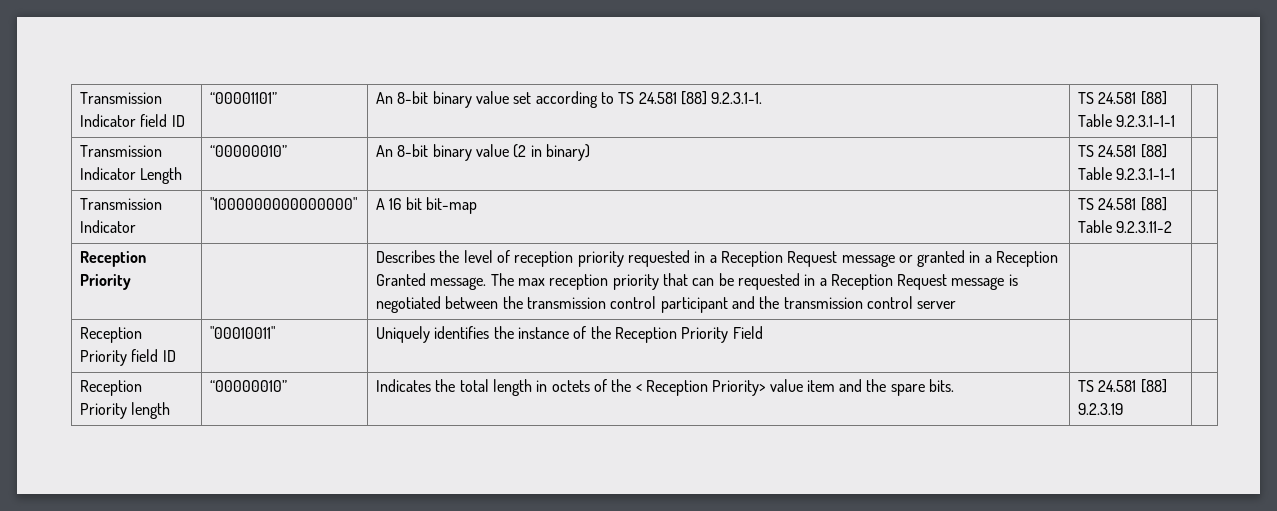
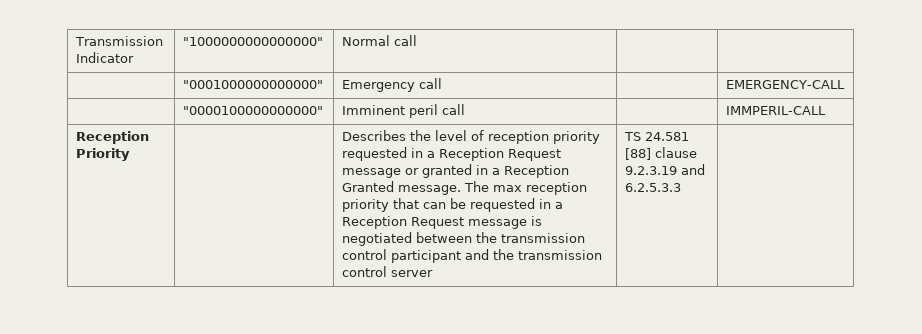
- Transmission Indicator field ID | “00001101” | An 8-bit binary value set according to TS 24.581 [88] 9.2.3.1-1. | TS 24.581 [88] Table 9.2.3.1-1-1 |
- Transmission Indicator Length | “00000010” | An 8-bit binary value (2 in binary) | TS 24.581 [88] Table 9.2.3.1-1-1 |
- Transmission Indicator | "1000000000000000" | A 16 bit bit-map | TS 24.581 [88] Table 9.2.3.11-2 |
+ Transmission Indicator | "1000000000000000" | Normal call | |
+ | "0001000000000000" | Emergency call | | EMERGENCY-CALL
+ | "0000100000000000" | Imminent peril call | | IMMPERIL-CALL
- Reception Priority field ID | "00010011" | Uniquely identifies the instance of the Reception Priority Field | |
- Reception Priority length | “00000010” | Indicates the total length in octets of the < Reception Priority> value item and the spare bits. | TS 24.581 [88] 9.2.3.19 |
+ TS 24.581 [88] clause 9.2.3.19 and 6.2.5.3.3

